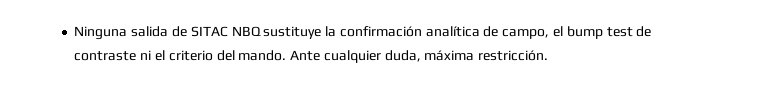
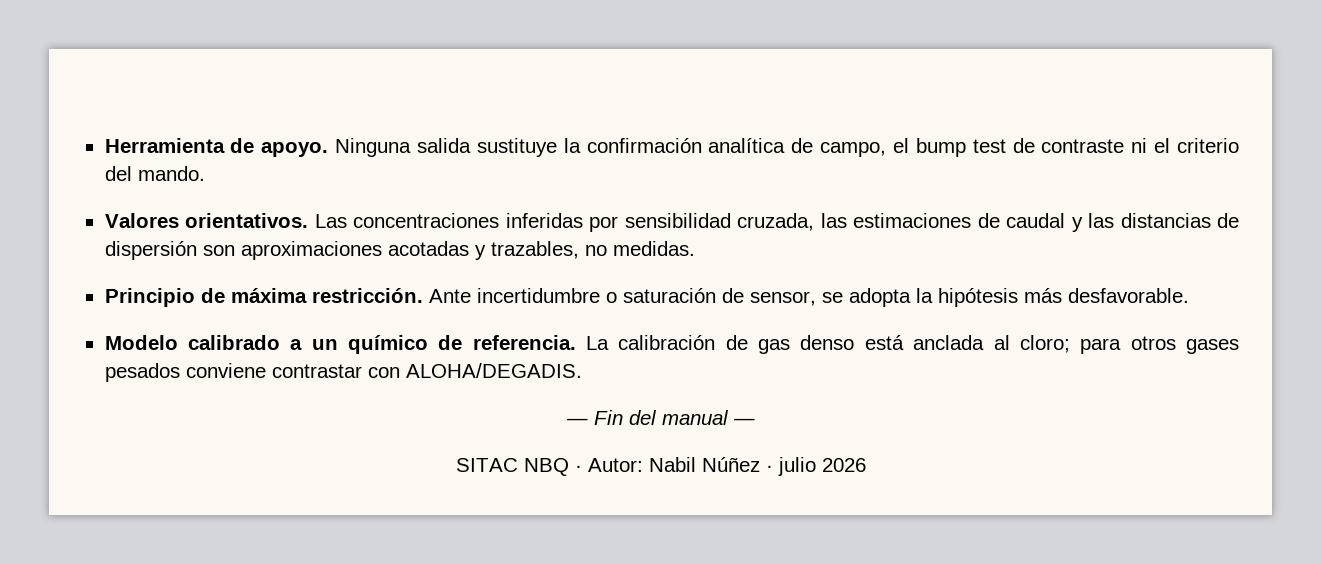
- Ninguna salida de SITAC NBQ sustituye la confirmación analítica de campo, el bump test de contraste ni el criterio del mando. Ante cualquier duda, máxima restricción.
+ Herramienta de apoyo. Ninguna salida sustituye la confirmación analítica de campo, el bump test de contraste ni el criterio del mando.
+ Valores orientativos. Las concentraciones inferidas por sensibilidad cruzada, las estimaciones de caudal y las distancias de dispersión son aproximaciones acotadas y trazables, no medidas.
+ Principio de máxima restricción. Ante incertidumbre o saturación de sensor, se adopta la hipótesis más desfavorable.
+ Modelo calibrado a un químico de referencia. La calibración de gas denso está anclada al cloro; para otros gases pesados conviene contrastar con ALOHA/DEGADIS.
+ — Fin del manual —
+ SITAC NBQ · Autor: Nabil Núñez · julio 2026

